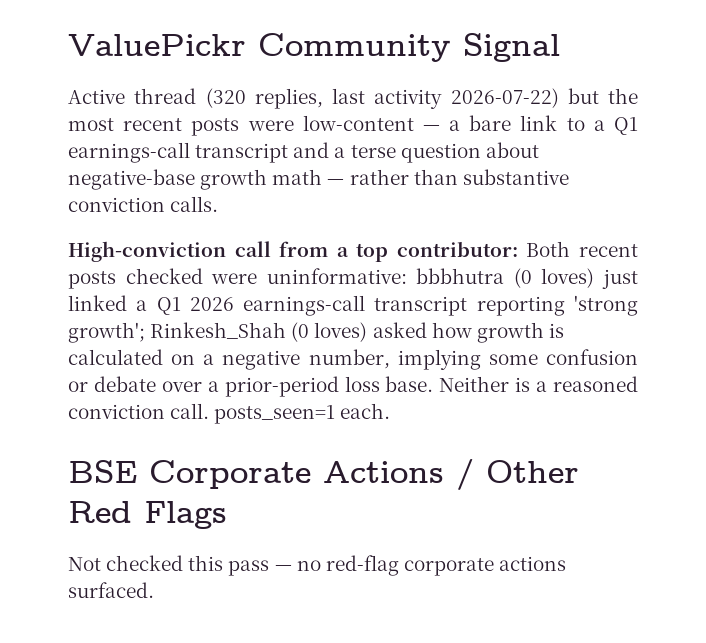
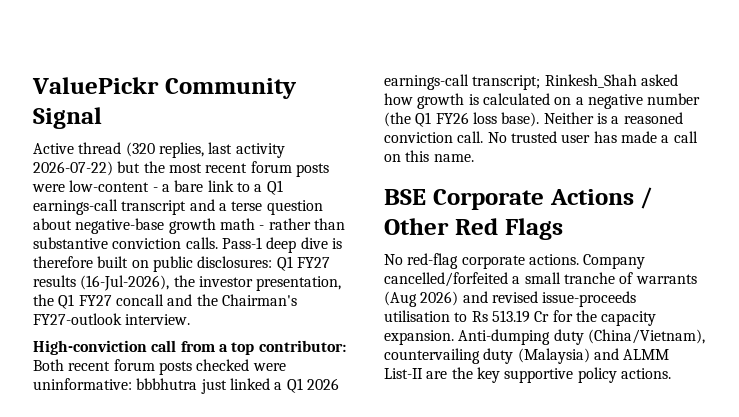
- Active thread (320 replies, last activity 2026-07-22) but the most recent posts were low-content — a bare link to a Q1 earnings-call transcript and a terse question about negative-base growth math — rather than substantive conviction calls.
+ Active thread (320 replies, last activity 2026-07-22) but the most recent forum posts were low-content - a bare link to a Q1 earnings-call transcript and a terse question about negative-base growth math - rather than substantive conviction calls. Pass-1 deep dive is therefore built on public disclosures: Q1 FY27 results (16-Jul-2026), the investor presentation, the Q1 FY27 concall and the Chairman's FY27-outlook interview.
- High-conviction call from a top contributor: Both recent posts checked were uninformative: bbbhutra (0 loves) just linked a Q1 2026 earnings-call transcript reporting 'strong growth'; Rinkesh_Shah (0 loves) asked how growth is calculated on a negative number, implying some confusion or debate over a prior-period loss base.
+ High-conviction call from a top contributor: Both recent forum posts checked were uninformative: bbbhutra just linked a Q1 2026 earnings-call transcript; Rinkesh_Shah asked how growth is calculated on a negative number (the Q1 FY26 loss base).
- Neither is a reasoned conviction call. posts_seen=1 each.
+ Neither is a reasoned conviction call. No trusted user has made a call on this name.
- Not checked this pass — no red-flag corporate actions surfaced.
+ No red-flag corporate actions. Company cancelled/forfeited a small tranche of warrants (Aug 2026) and revised issue-proceeds utilisation to Rs 513.19 Cr for the capacity expansion. Anti-dumping duty (China/Vietnam), countervailing duty (Malaysia) and ALMM List-II are the key supportive policy actions.

